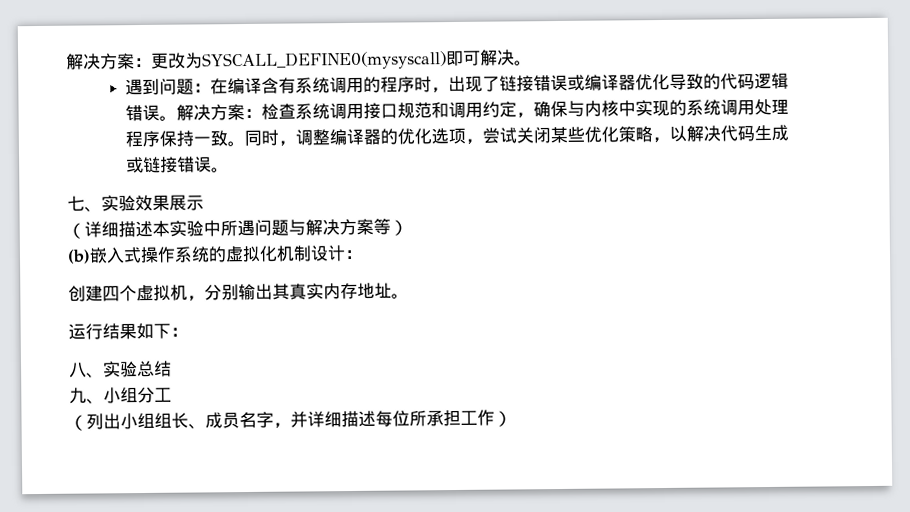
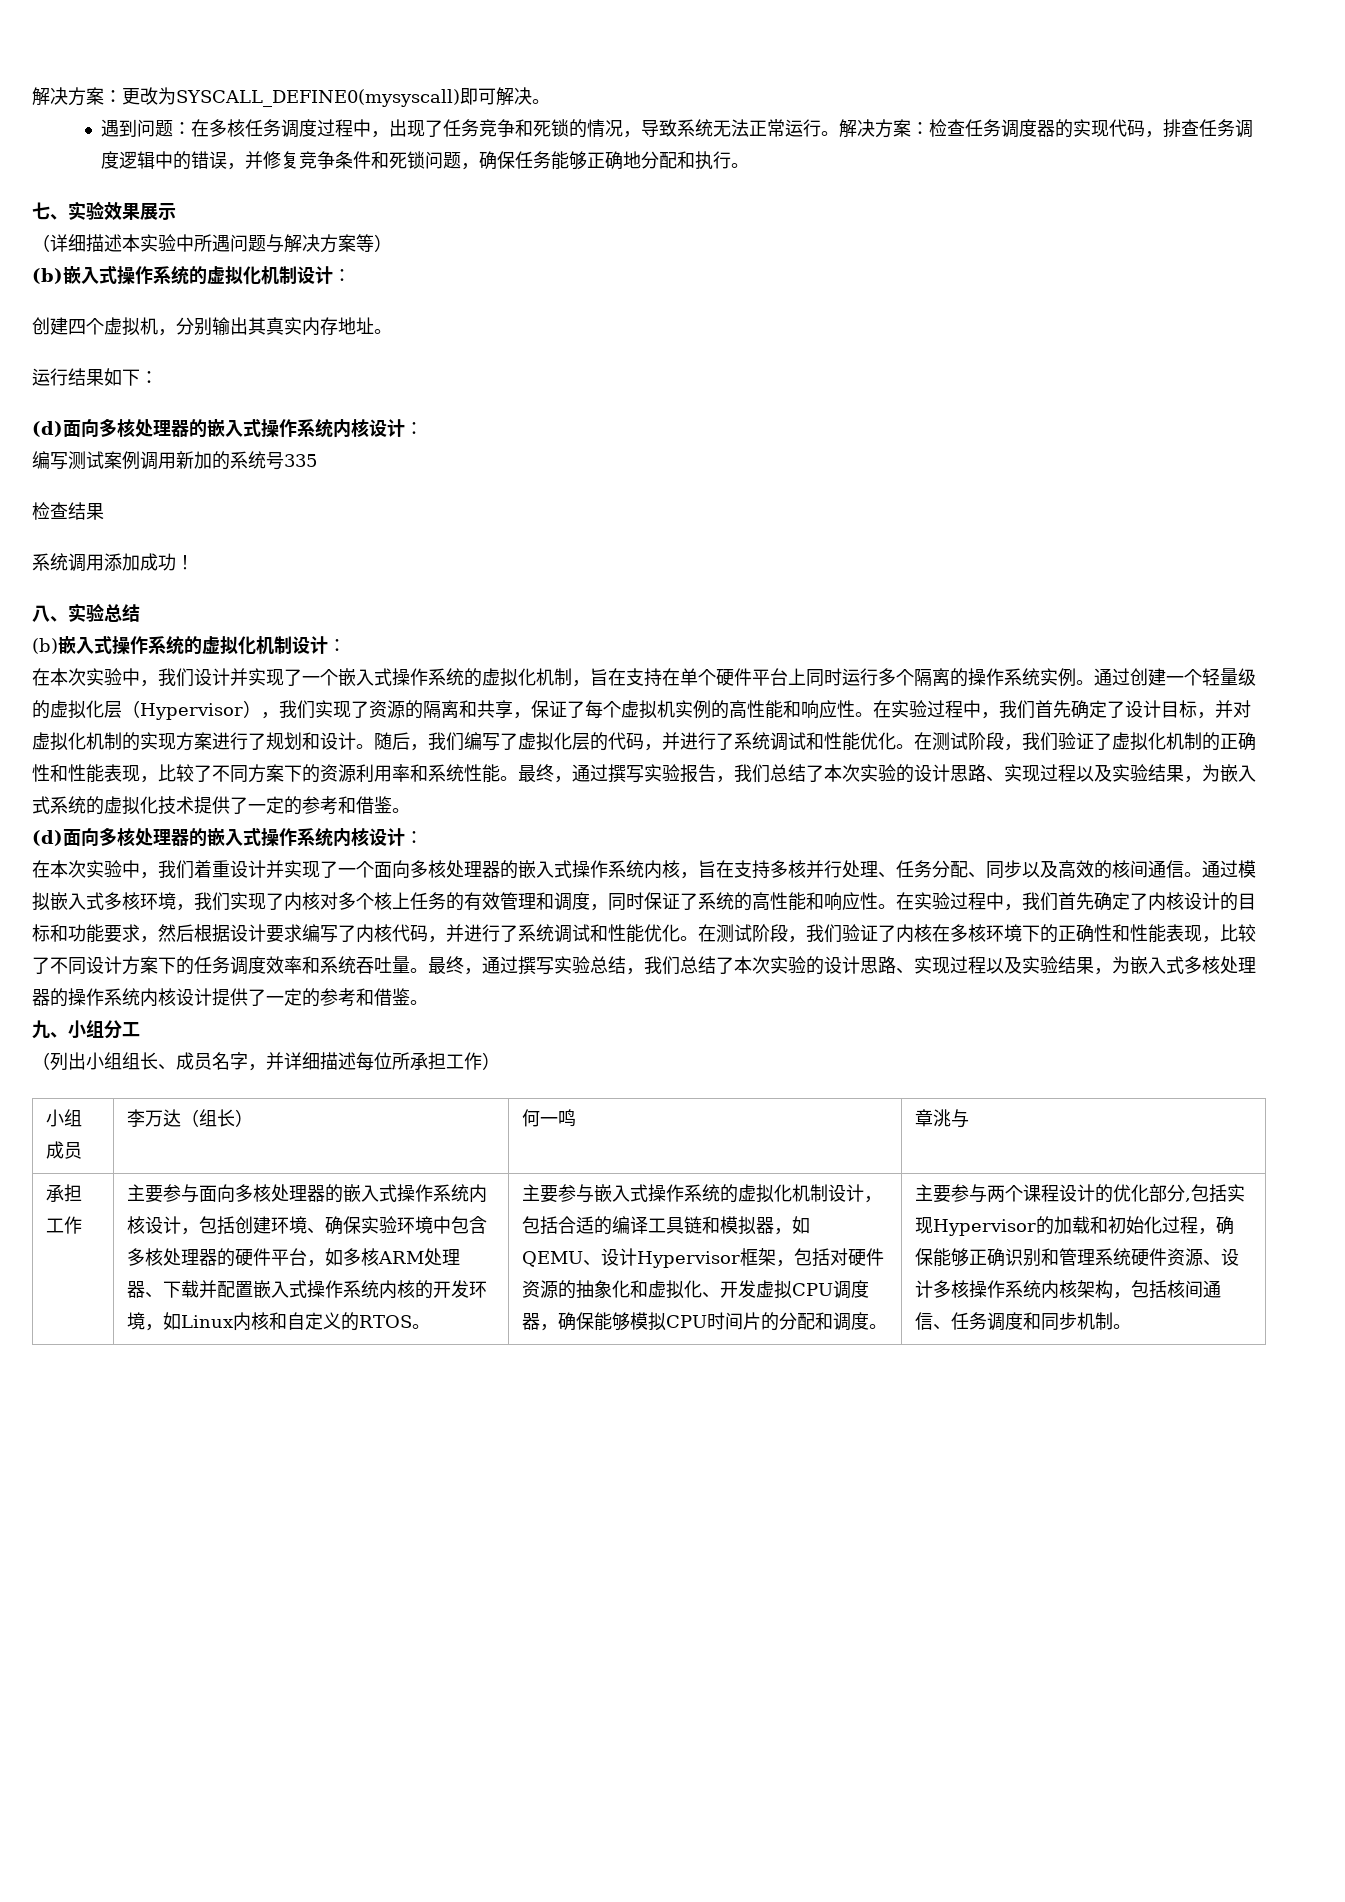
- 遇到问题：在编译含有系统调用的程序时，出现了链接错误或编译器优化导致的代码逻辑错误。解决方案：检查系统调用接口规范和调用约定，确保与内核中实现的系统调用处理程序保持一致。同时，调整编译器的优化选项，尝试关闭某些优化策略，以解决代码生成或链接错误。
+ 遇到问题：在多核任务调度过程中，出现了任务竞争和死锁的情况，导致系统无法正常运行。解决方案：检查任务调度器的实现代码，排查任务调度逻辑中的错误，并修复竞争条件和死锁问题，确保任务能够正确地分配和执行。
  运行结果如下：
+ (d)面向多核处理器的嵌入式操作系统内核设计：
+ 编写测试案例调用新加的系统号335
+ 检查结果
+ 系统调用添加成功！
  八、实验总结
+ (b)嵌入式操作系统的虚拟化机制设计：
+ 在本次实验中，我们设计并实现了一个嵌入式操作系统的虚拟化机制，旨在支持在单个硬件平台上同时运行多个隔离的操作系统实例。通过创建一个轻量级的虚拟化层（Hypervisor），我们实现了资源的隔离和共享，保证了每个虚拟机实例的高性能和响应性。在实验过程中，我们首先确定了设计目标，并对虚拟化机制的实现方案进行了规划和设计。随后，我们编写了虚拟化层的代码，并进行了系统调试和性能优化。在测试阶段，我们验证了虚拟化机制的正确性和性能表现，比较了不同方案下的资源利用率和系统性能。最终，通过撰写实验报告，我们总结了本次实验的设计思路、实现过程以及实验结果，为嵌入式系统的虚拟化技术提供了一定的参考和借鉴。
+ (d)面向多核处理器的嵌入式操作系统内核设计：
+ 在本次实验中，我们着重设计并实现了一个面向多核处理器的嵌入式操作系统内核，旨在支持多核并行处理、任务分配、同步以及高效的核间通信。通过模拟嵌入式多核环境，我们实现了内核对多个核上任务的有效管理和调度，同时保证了系统的高性能和响应性。在实验过程中，我们首先确定了内核设计的目标和功能要求，然后根据设计要求编写了内核代码，并进行了系统调试和性能优化。在测试阶段，我们验证了内核在多核环境下的正确性和性能表现，比较了不同设计方案下的任务调度效率和系统吞吐量。最终，通过撰写实验总结，我们总结了本次实验的设计思路、实现过程以及实验结果，为嵌入式多核处理器的操作系统内核设计提供了一定的参考和借鉴。
+ 小组成员 | 李万达（组长） | 何一鸣 | 章洮与
+ 承担工作 | 主要参与面向多核处理器的嵌入式操作系统内核设计，包括创建环境、确保实验环境中包含多核处理器的硬件平台，如多核ARM处理器、下载并配置嵌入式操作系统内核的开发环境，如Linux内核和自定义的RTOS。 | 主要参与嵌入式操作系统的虚拟化机制设计，包括合适的编译工具链和模拟器，如QEMU、设计Hypervisor框架，包括对硬件资源的抽象化和虚拟化、开发虚拟CPU调度器，确保能够模拟CPU时间片的分配和调度。 | 主要参与两个课程设计的优化部分,包括实现Hypervisor的加载和初始化过程，确保能够正确识别和管理系统硬件资源、设计多核操作系统内核架构，包括核间通信、任务调度和同步机制。

